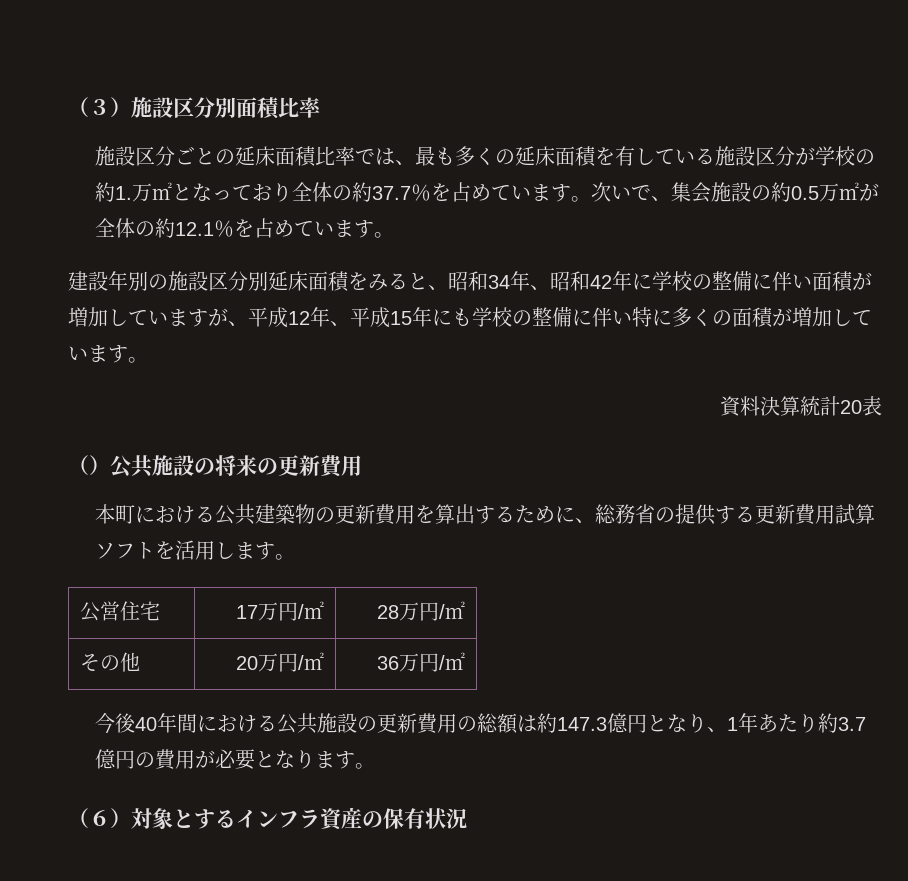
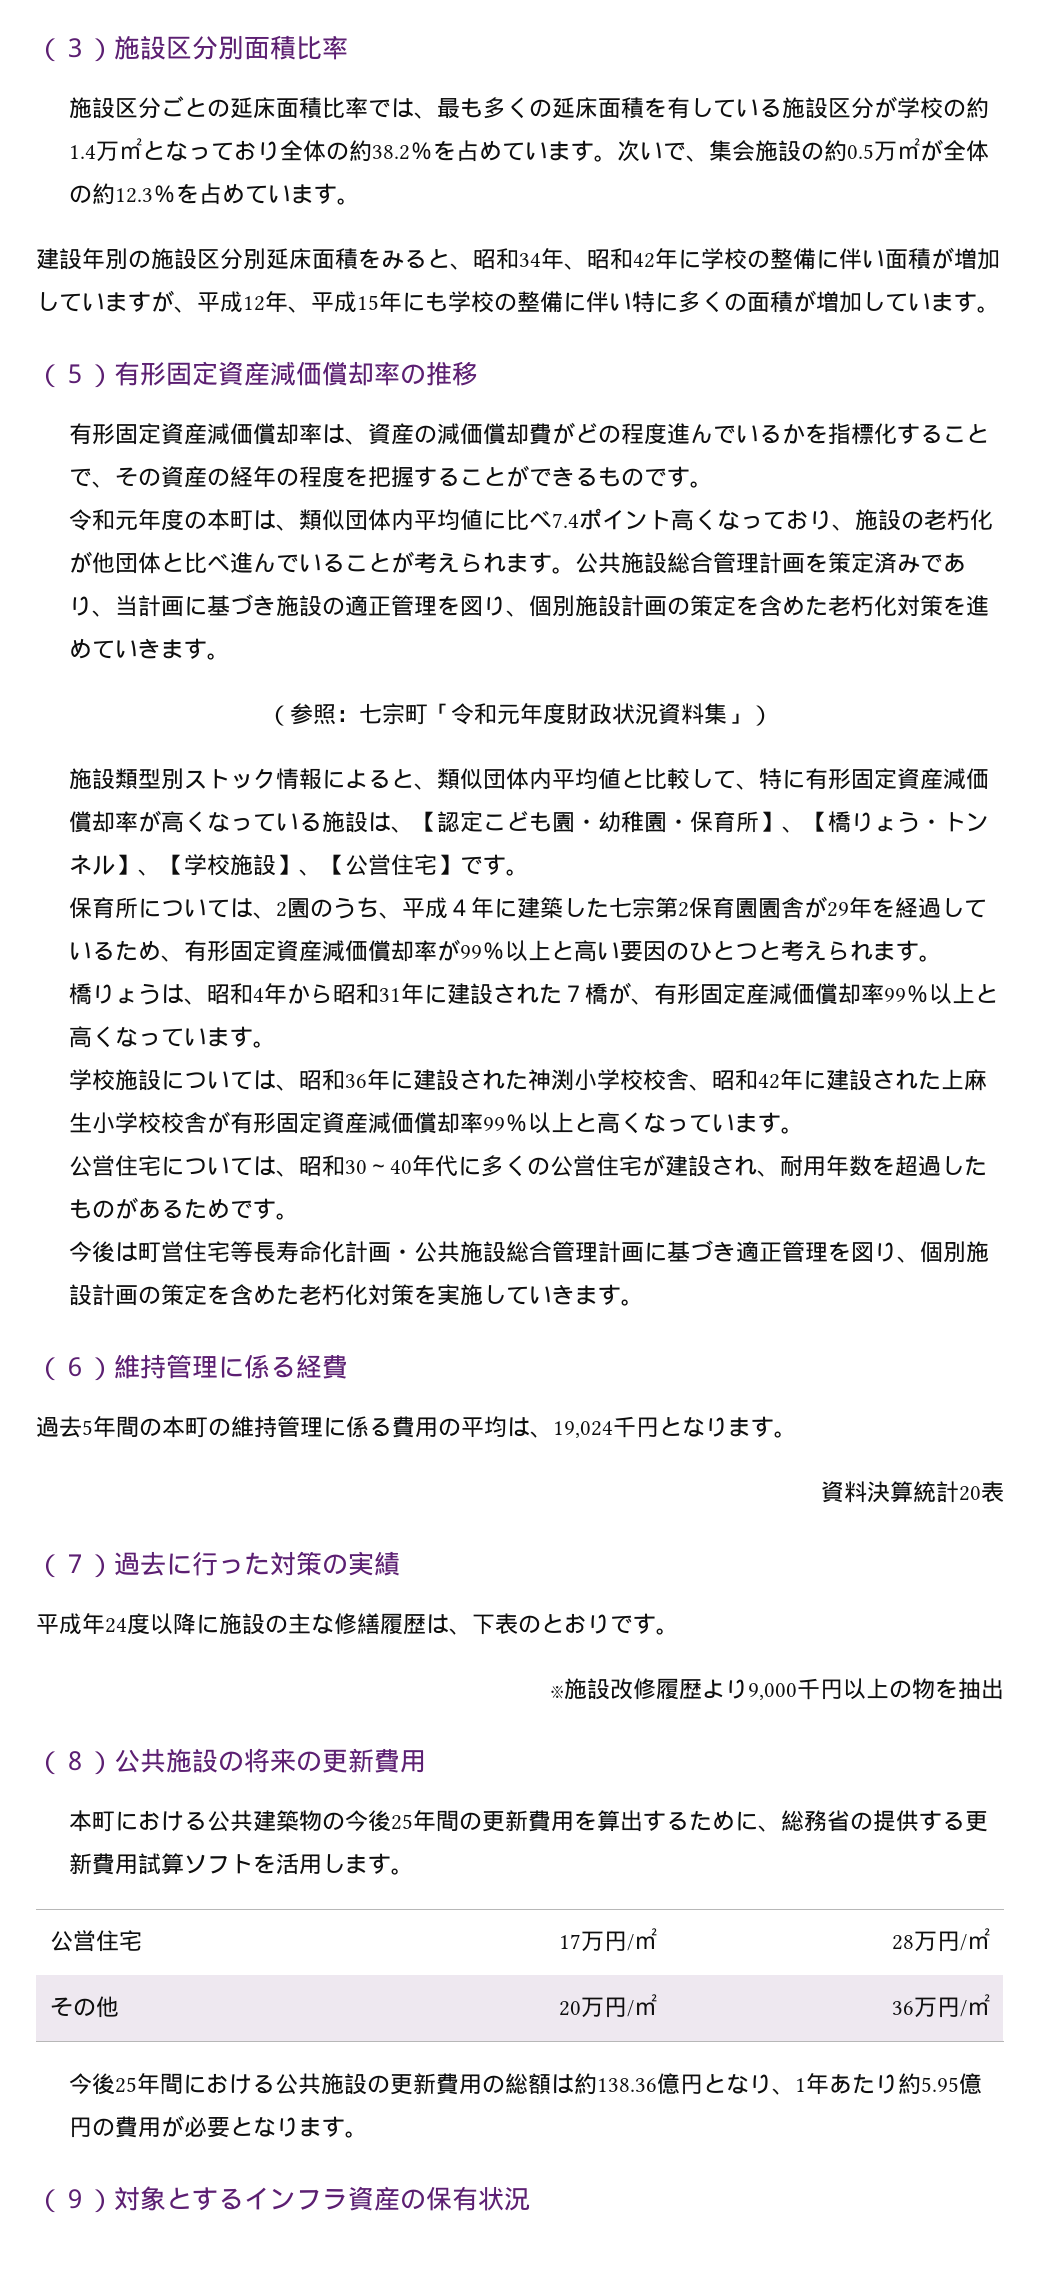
- 施設区分ごとの延床面積比率では、最も多くの延床面積を有している施設区分が学校の約1.万㎡となっており全体の約37.7％を占めています。
+ 施設区分ごとの延床面積比率では、最も多くの延床面積を有している施設区分が学校の約1.4万㎡となっており全体の約38.2％を占めています。
- 次いで、集会施設の約0.5万㎡が全体の約12.1％を占めています。
+ 次いで、集会施設の約0.5万㎡が全体の約12.3％を占めています。
+ （５）有形固定資産減価償却率の推移
+ 有形固定資産減価償却率は、資産の減価償却費がどの程度進んでいるかを指標化することで、その資産の経年の程度を把握することができるものです。
+ 令和元年度の本町は、類似団体内平均値に比べ7.4ポイント高くなっており、施設の老朽化が他団体と比べ進んでいることが考えられます。公共施設総合管理計画を策定済みであり、当計画に基づき施設の適正管理を図り、個別施設計画の策定を含めた老朽化対策を進めていきます。
+ （参照：七宗町「令和元年度財政状況資料集」）
+ 施設類型別ストック情報によると、類似団体内平均値と比較して、特に有形固定資産減価償却率が高くなっている施設は、【認定こども園・幼稚園・保育所】、【橋りょう・トンネル】、【学校施設】、【公営住宅】です。
+ 保育所については、2園のうち、平成４年に建築した七宗第2保育園園舎が29年を経過しているため、有形固定資産減価償却率が99％以上と高い要因のひとつと考えられます。
+ 橋りょうは、昭和4年から昭和31年に建設された７橋が、有形固定産減価償却率99％以上と高くなっています。
+ 学校施設については、昭和36年に建設された神渕小学校校舎、昭和42年に建設された上麻生小学校校舎が有形固定資産減価償却率99％以上と高くなっています。
+ 公営住宅については、昭和30～40年代に多くの公営住宅が建設され、耐用年数を超過したものがあるためです。
+ 今後は町営住宅等長寿命化計画・公共施設総合管理計画に基づき適正管理を図り、個別施設計画の策定を含めた老朽化対策を実施していきます。
+ （６）維持管理に係る経費
+ 過去5年間の本町の維持管理に係る費用の平均は、19,024千円となります。
- （）公共施設の将来の更新費用
+ （７）過去に行った対策の実績
+ 平成年24度以降に施設の主な修繕履歴は、下表のとおりです。
+ ※施設改修履歴より9,000千円以上の物を抽出
+ （８）公共施設の将来の更新費用
- 本町における公共建築物の更新費用を算出するために、総務省の提供する更新費用試算ソフトを活用します。
+ 本町における公共建築物の今後25年間の更新費用を算出するために、総務省の提供する更新費用試算ソフトを活用します。
- 今後40年間における公共施設の更新費用の総額は約147.3億円となり、1年あたり約3.7億円の費用が必要となります。
+ 今後25年間における公共施設の更新費用の総額は約138.36億円となり、1年あたり約5.95億円の費用が必要となります。
- （６）対象とするインフラ資産の保有状況
+ （９）対象とするインフラ資産の保有状況

